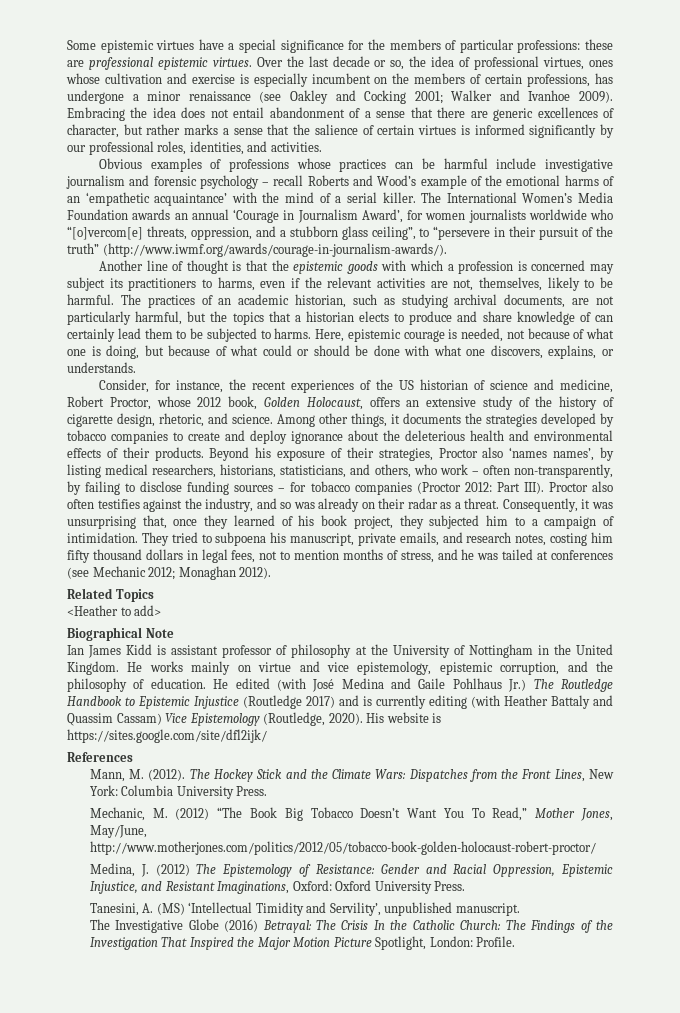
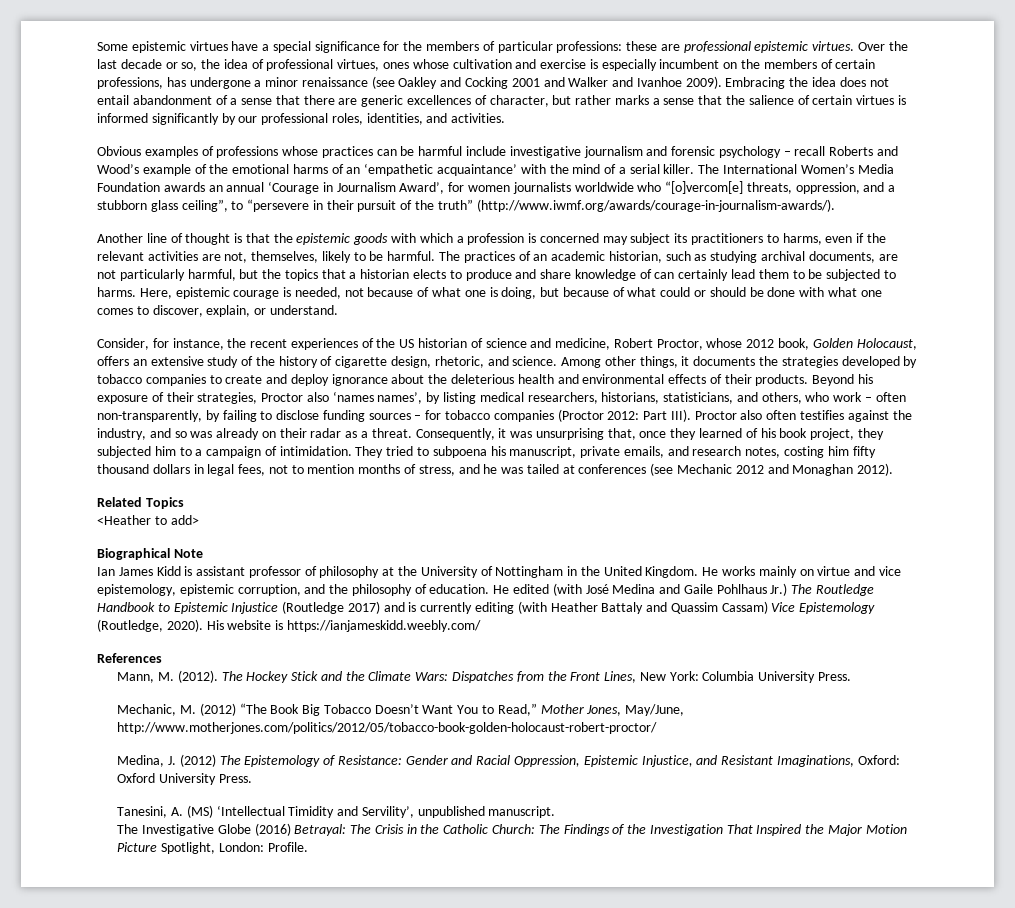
- Over the last decade or so, the idea of professional virtues, ones whose cultivation and exercise is especially incumbent on the members of certain professions, has undergone a minor renaissance (see Oakley and Cocking 2001; Walker and Ivanhoe 2009).
+ Over the last decade or so, the idea of professional virtues, ones whose cultivation and exercise is especially incumbent on the members of certain professions, has undergone a minor renaissance (see Oakley and Cocking 2001 and Walker and Ivanhoe 2009).
- Here, epistemic courage is needed, not because of what one is doing, but because of what could or should be done with what one discovers, explains, or understands.
+ Here, epistemic courage is needed, not because of what one is doing, but because of what could or should be done with what one comes to discover, explain, or understand.
- They tried to subpoena his manuscript, private emails, and research notes, costing him fifty thousand dollars in legal fees, not to mention months of stress, and he was tailed at conferences (see Mechanic 2012; Monaghan 2012).
+ They tried to subpoena his manuscript, private emails, and research notes, costing him fifty thousand dollars in legal fees, not to mention months of stress, and he was tailed at conferences (see Mechanic 2012 and Monaghan 2012).
- His website is https://sites.google.com/site/dfl2ijk/
+ His website is https://ianjameskidd.weebly.com/
- Mechanic, M. (2012) “The Book Big Tobacco Doesn’t Want You To Read,” Mother Jones, May/June, http://www.motherjones.com/politics/2012/05/tobacco-book-golden-holocaust-robert-proctor/
+ Mechanic, M. (2012) “The Book Big Tobacco Doesn’t Want You to Read,” Mother Jones, May/June, http://www.motherjones.com/politics/2012/05/tobacco-book-golden-holocaust-robert-proctor/
- The Investigative Globe (2016) Betrayal: The Crisis In the Catholic Church: The Findings of the Investigation That Inspired the Major Motion Picture Spotlight, London: Profile.
+ The Investigative Globe (2016) Betrayal: The Crisis in the Catholic Church: The Findings of the Investigation That Inspired the Major Motion Picture Spotlight, London: Profile.

